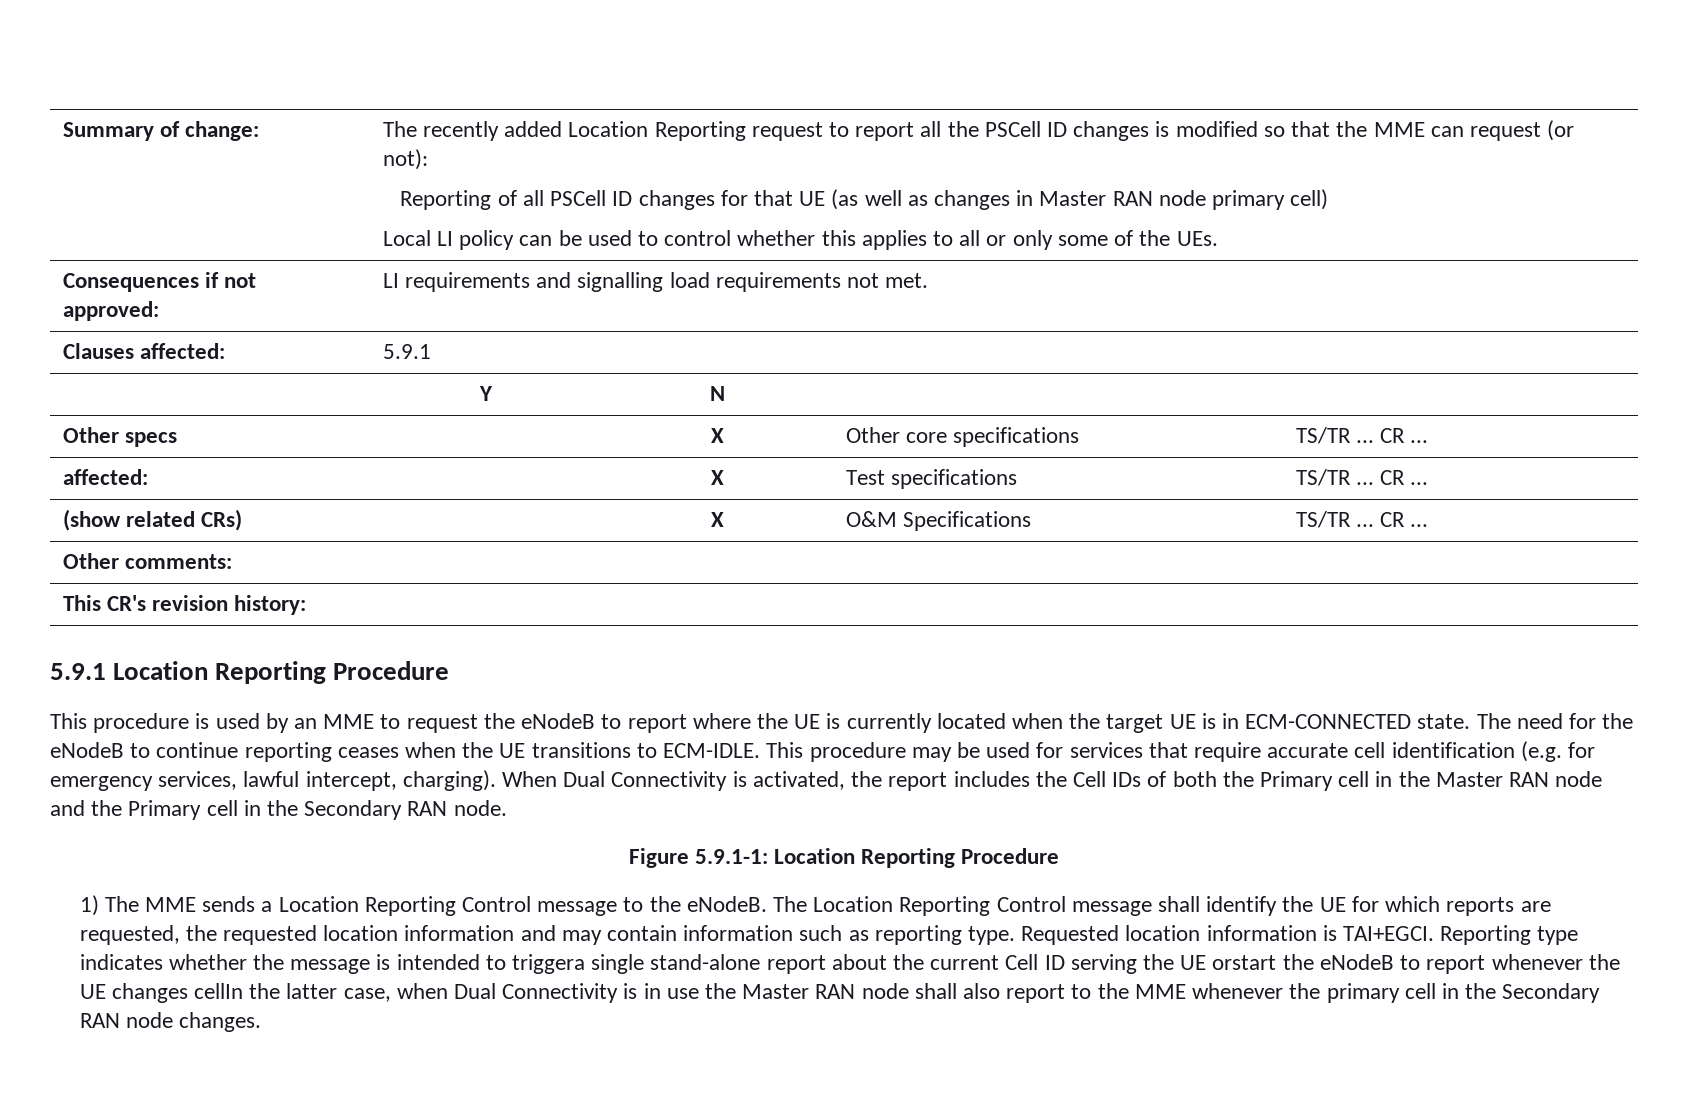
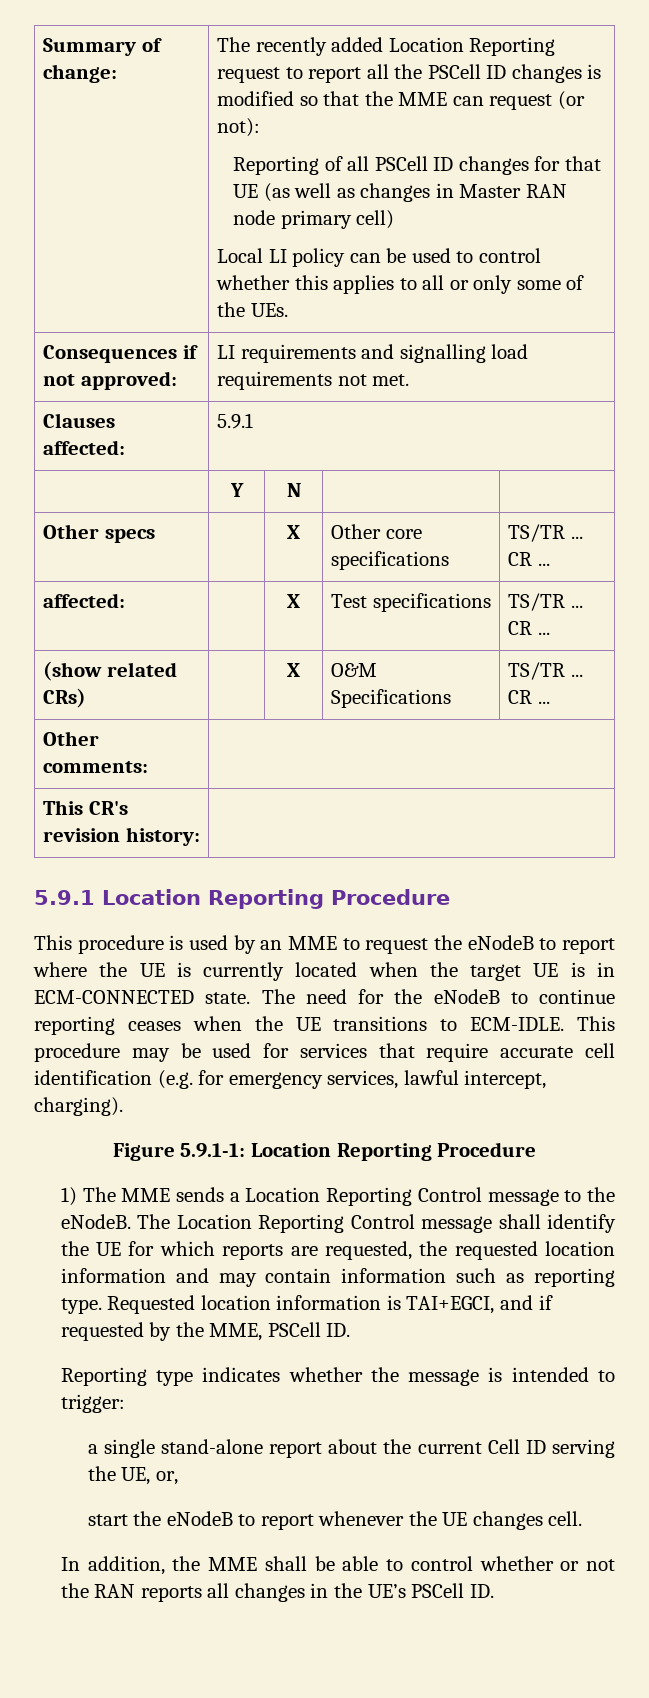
- When Dual Connectivity is activated, the report includes the Cell IDs of both the Primary cell in the Master RAN node and the Primary cell in the Secondary RAN node.
- Requested location information is TAI+EGCI. Reporting type indicates whether the message is intended to triggera single stand-alone report about the current Cell ID serving the UE orstart the eNodeB to report whenever the UE changes cellIn the latter case, when Dual Connectivity is in use the Master RAN node shall also report to the MME whenever the primary cell in the Secondary RAN node changes.
+ Requested location information is TAI+EGCI, and if requested by the MME, PSCell ID.
+ Reporting type indicates whether the message is intended to trigger:
+ a single stand-alone report about the current Cell ID serving the UE, or,
+ start the eNodeB to report whenever the UE changes cell.
+ In addition, the MME shall be able to control whether or not the RAN reports all changes in the UE’s PSCell ID.

